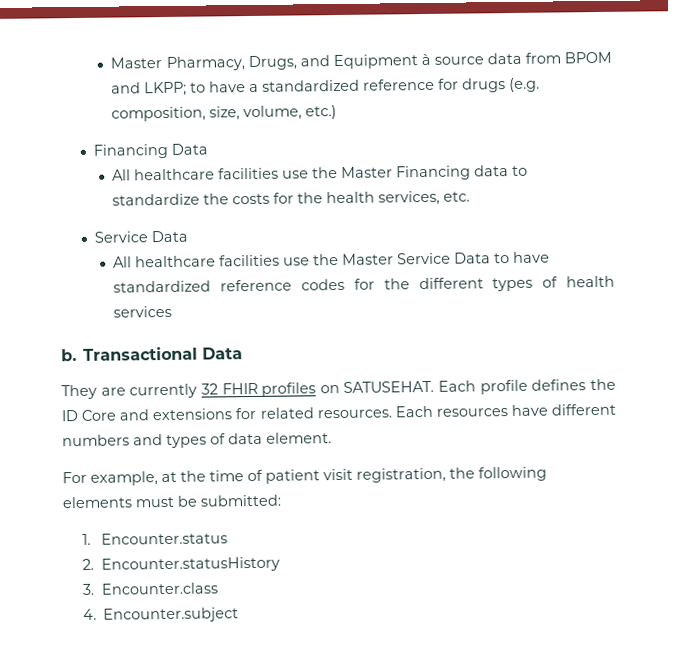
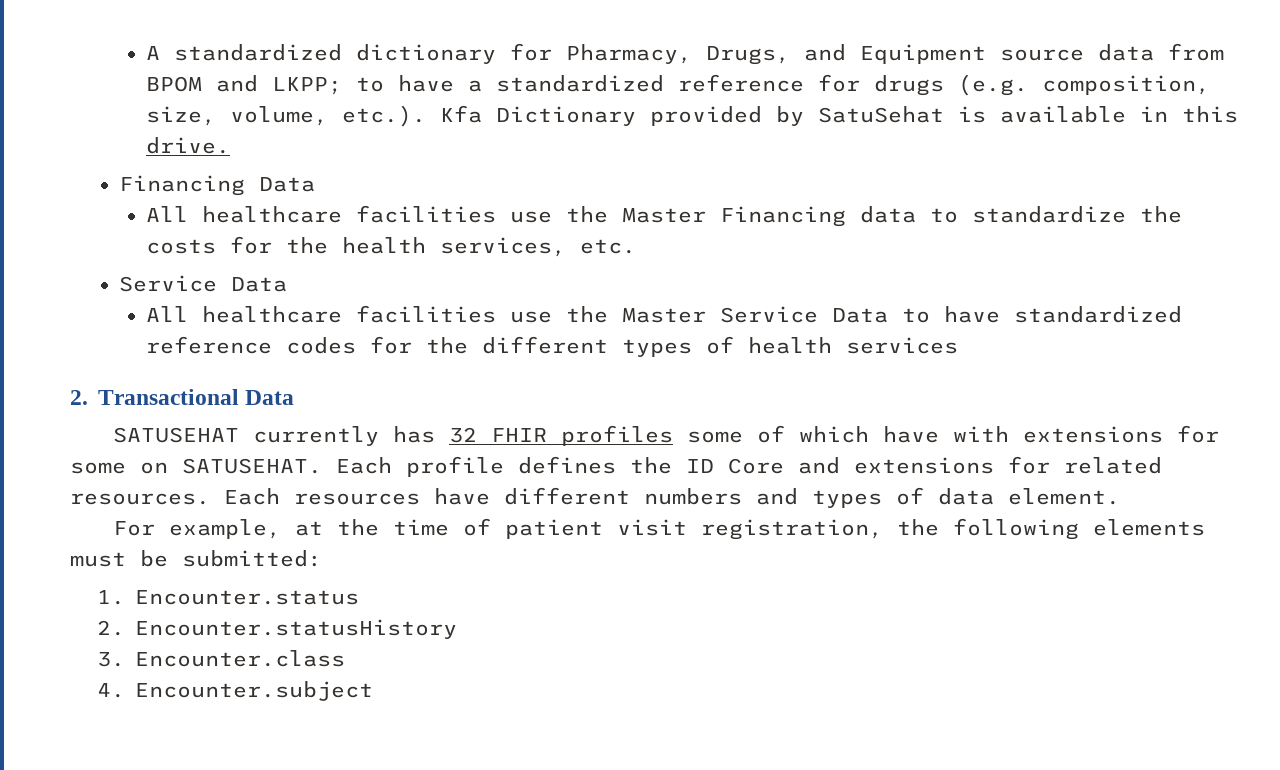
- Master Pharmacy, Drugs, and Equipment à source data from BPOM and LKPP; to have a standardized reference for drugs (e.g. composition, size, volume, etc.)
+ A standardized dictionary for Pharmacy, Drugs, and Equipment source data from BPOM and LKPP; to have a standardized reference for drugs (e.g. composition, size, volume, etc.). Kfa Dictionary provided by SatuSehat is available in this drive.
- b. Transactional Data
+ 2. Transactional Data
- They are currently 32 FHIR profiles on SATUSEHAT.
+ SATUSEHAT currently has 32 FHIR profiles some of which have with extensions for some on SATUSEHAT.

